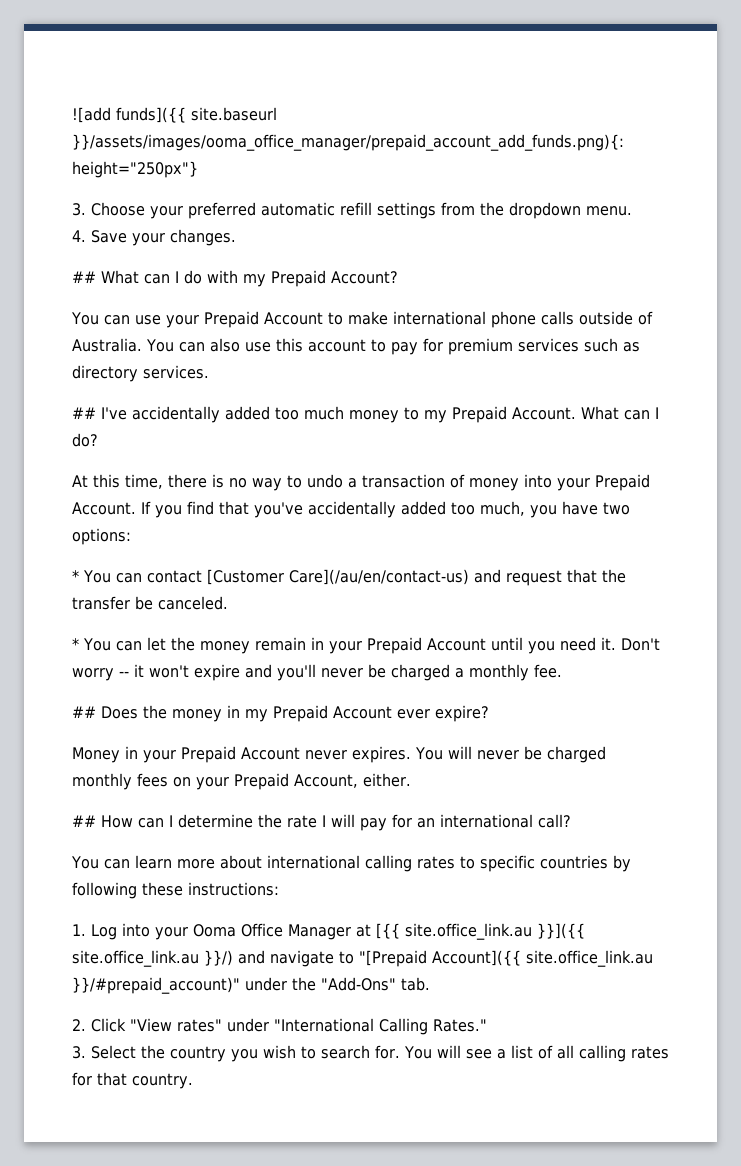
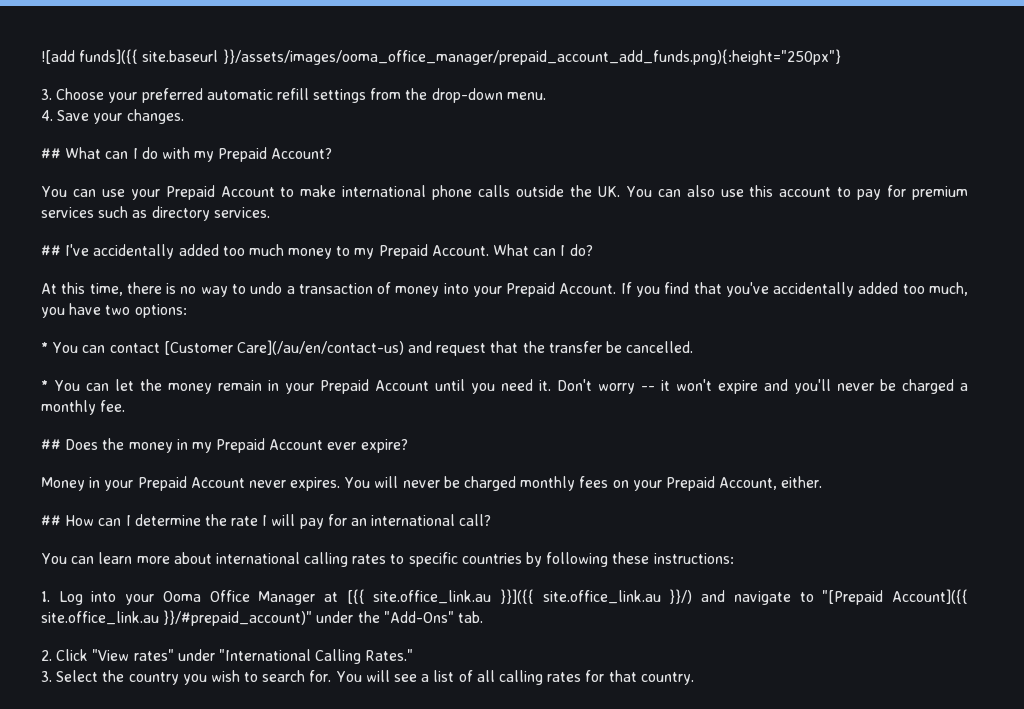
- 3. Choose your preferred automatic refill settings from the dropdown menu.
+ 3. Choose your preferred automatic refill settings from the drop-down menu.
- You can use your Prepaid Account to make international phone calls outside of Australia. You can also use this account to pay for premium services such as directory services.
+ You can use your Prepaid Account to make international phone calls outside the UK. You can also use this account to pay for premium services such as directory services.
- * You can contact [Customer Care](/au/en/contact-us) and request that the transfer be canceled.
+ * You can contact [Customer Care](/au/en/contact-us) and request that the transfer be cancelled.

